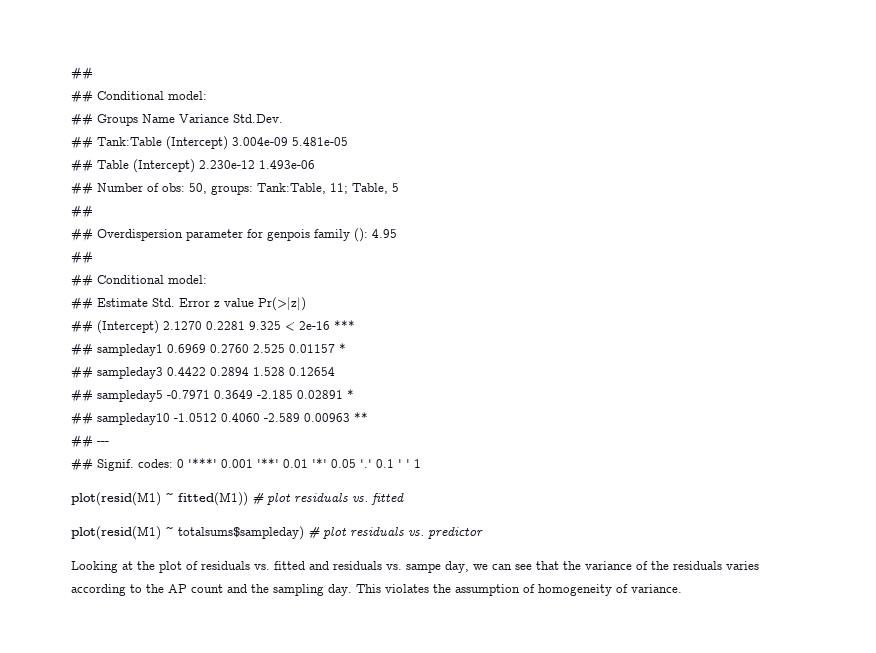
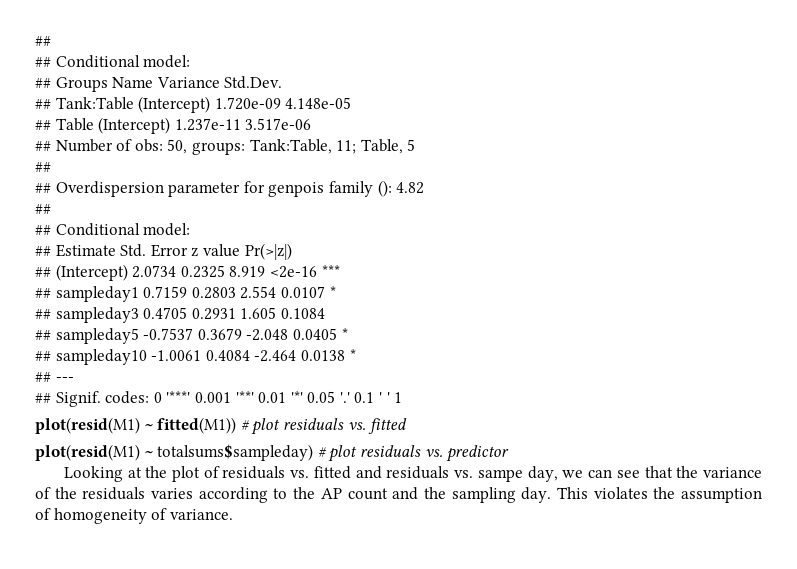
- ## Tank:Table (Intercept) 3.004e-09 5.481e-05
+ ## Tank:Table (Intercept) 1.720e-09 4.148e-05
- ## Table (Intercept) 2.230e-12 1.493e-06
+ ## Table (Intercept) 1.237e-11 3.517e-06
- ## Overdispersion parameter for genpois family (): 4.95
+ ## Overdispersion parameter for genpois family (): 4.82
- ## (Intercept) 2.1270 0.2281 9.325 < 2e-16 ***
+ ## (Intercept) 2.0734 0.2325 8.919 <2e-16 ***
- ## sampleday1 0.6969 0.2760 2.525 0.01157 *
+ ## sampleday1 0.7159 0.2803 2.554 0.0107 *
- ## sampleday3 0.4422 0.2894 1.528 0.12654
- ## sampleday5 -0.7971 0.3649 -2.185 0.02891 *
- ## sampleday10 -1.0512 0.4060 -2.589 0.00963 **
+ ## sampleday3 0.4705 0.2931 1.605 0.1084
+ ## sampleday5 -0.7537 0.3679 -2.048 0.0405 *
+ ## sampleday10 -1.0061 0.4084 -2.464 0.0138 *

